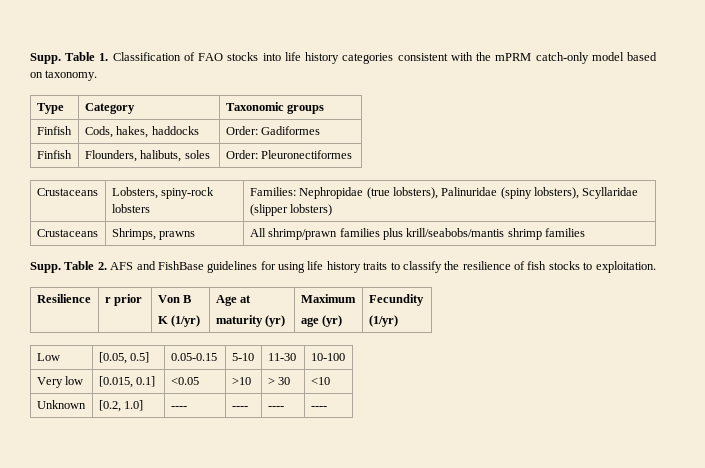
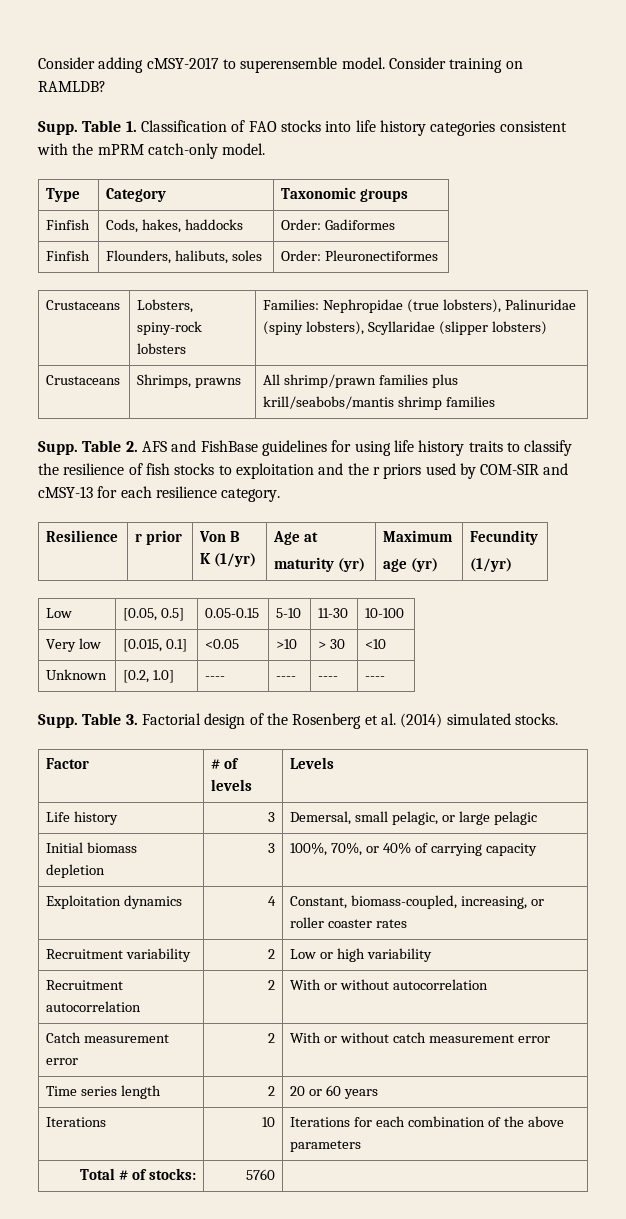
+ Consider adding cMSY-2017 to superensemble model. Consider training on RAMLDB?
- Table 1. Classification of FAO stocks into life history categories consistent with the mPRM catch-only model based on taxonomy.
+ Table 1. Classification of FAO stocks into life history categories consistent with the mPRM catch-only model.
- Table 2. AFS and FishBase guidelines for using life history traits to classify the resilience of fish stocks to exploitation.
+ Table 2. AFS and FishBase guidelines for using life history traits to classify the resilience of fish stocks to exploitation and the r priors used by COM-SIR and cMSY-13 for each resilience category.
+ Supp. Table 3. Factorial design of the Rosenberg et al. (2014) simulated stocks.
+ Factor | # of levels | Levels
+ Life history | 3 | Demersal, small pelagic, or large pelagic
+ Initial biomass depletion | 3 | 100%, 70%, or 40% of carrying capacity
+ Exploitation dynamics | 4 | Constant, biomass-coupled, increasing, or roller coaster rates
+ Recruitment variability | 2 | Low or high variability
+ Recruitment autocorrelation | 2 | With or without autocorrelation
+ Catch measurement error | 2 | With or without catch measurement error
+ Time series length | 2 | 20 or 60 years
+ Iterations | 10 | Iterations for each combination of the above parameters
+ Total # of stocks: | 5760 |

